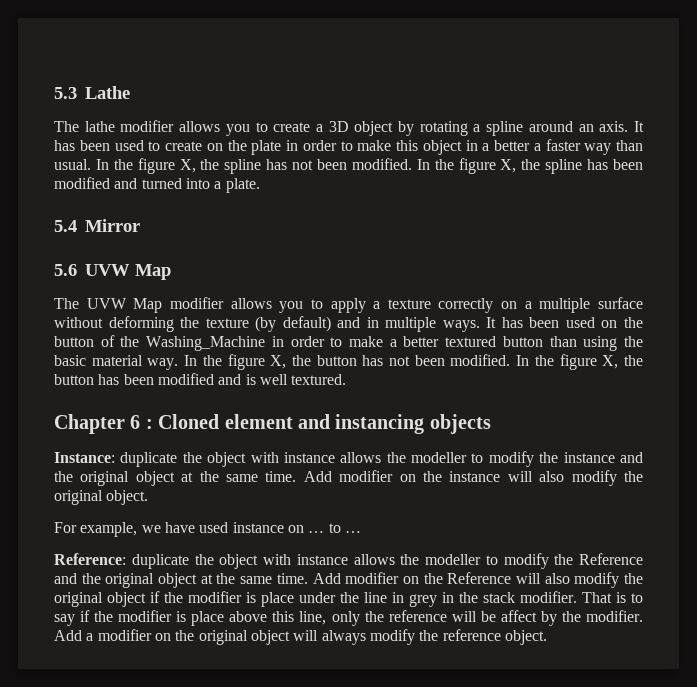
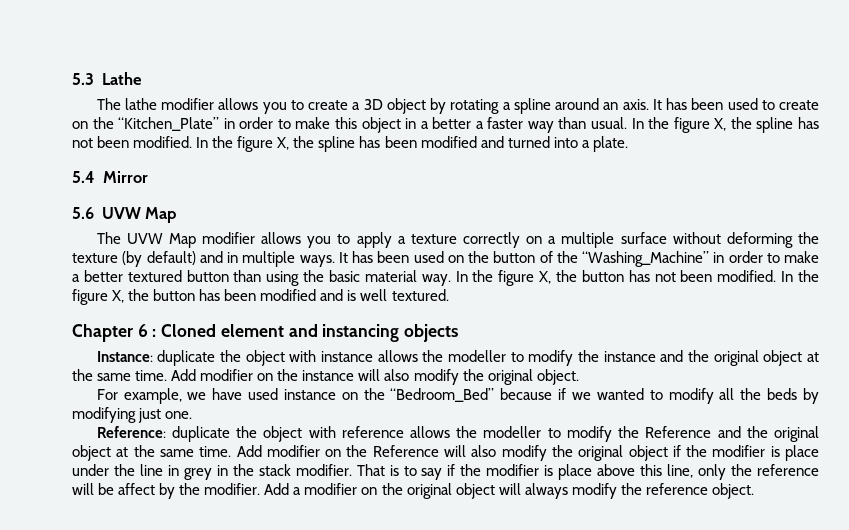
- It has been used to create on the plate in order to make this object in a better a faster way than usual.
+ It has been used to create on the “Kitchen_Plate” in order to make this object in a better a faster way than usual.
- It has been used on the button of the Washing_Machine in order to make a better textured button than using the basic material way.
+ It has been used on the button of the “Washing_Machine” in order to make a better textured button than using the basic material way.
- For example, we have used instance on … to …
+ For example, we have used instance on the “Bedroom_Bed” because if we wanted to modify all the beds by modifying just one.
- Reference: duplicate the object with instance allows the modeller to modify the Reference and the original object at the same time.
+ Reference: duplicate the object with reference allows the modeller to modify the Reference and the original object at the same time.

